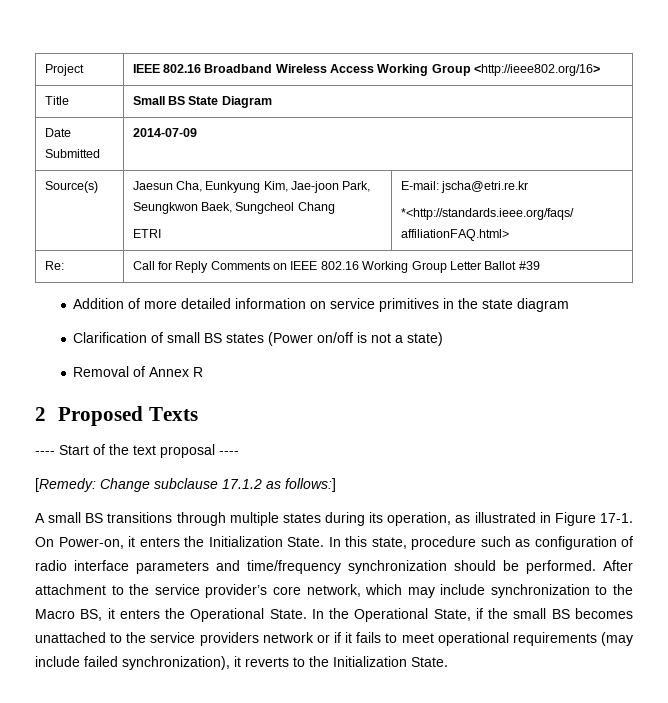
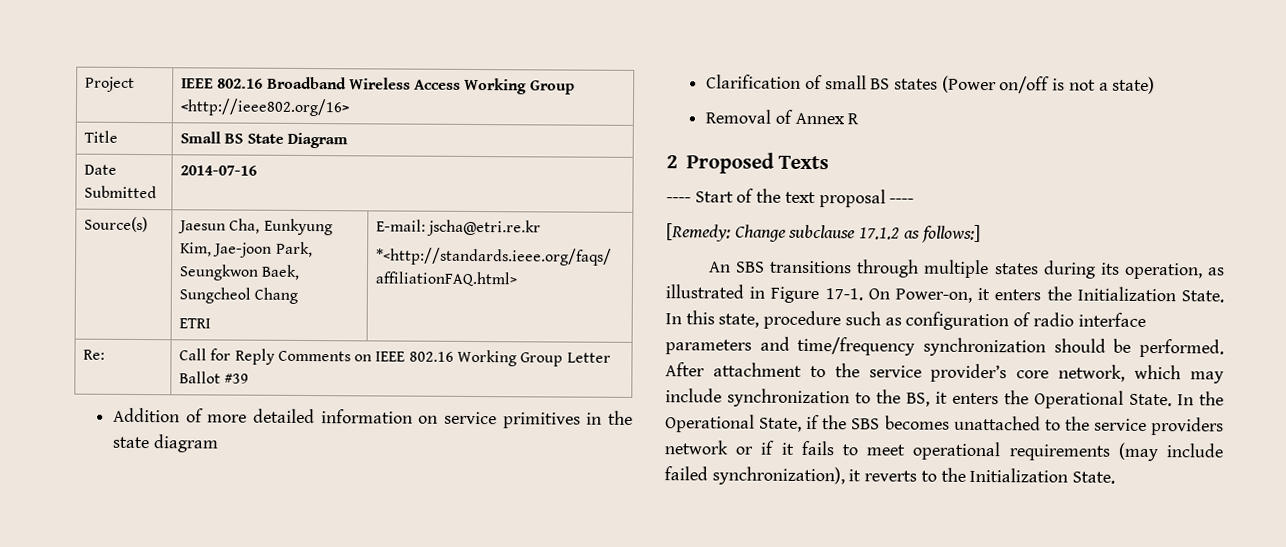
- Date Submitted | 2014-07-09
+ Date Submitted | 2014-07-16
- A small BS transitions through multiple states during its operation, as illustrated in Figure 17-1.
+ An SBS transitions through multiple states during its operation, as illustrated in Figure 17-1.
- After attachment to the service provider’s core network, which may include synchronization to the Macro BS, it enters the Operational State.
+ After attachment to the service provider’s core network, which may include synchronization to the BS, it enters the Operational State.
- In the Operational State, if the small BS becomes unattached to the service providers network or if it fails to meet operational requirements (may include failed synchronization), it reverts to the Initialization State.
+ In the Operational State, if the SBS becomes unattached to the service providers network or if it fails to meet operational requirements (may include failed synchronization), it reverts to the Initialization State.

